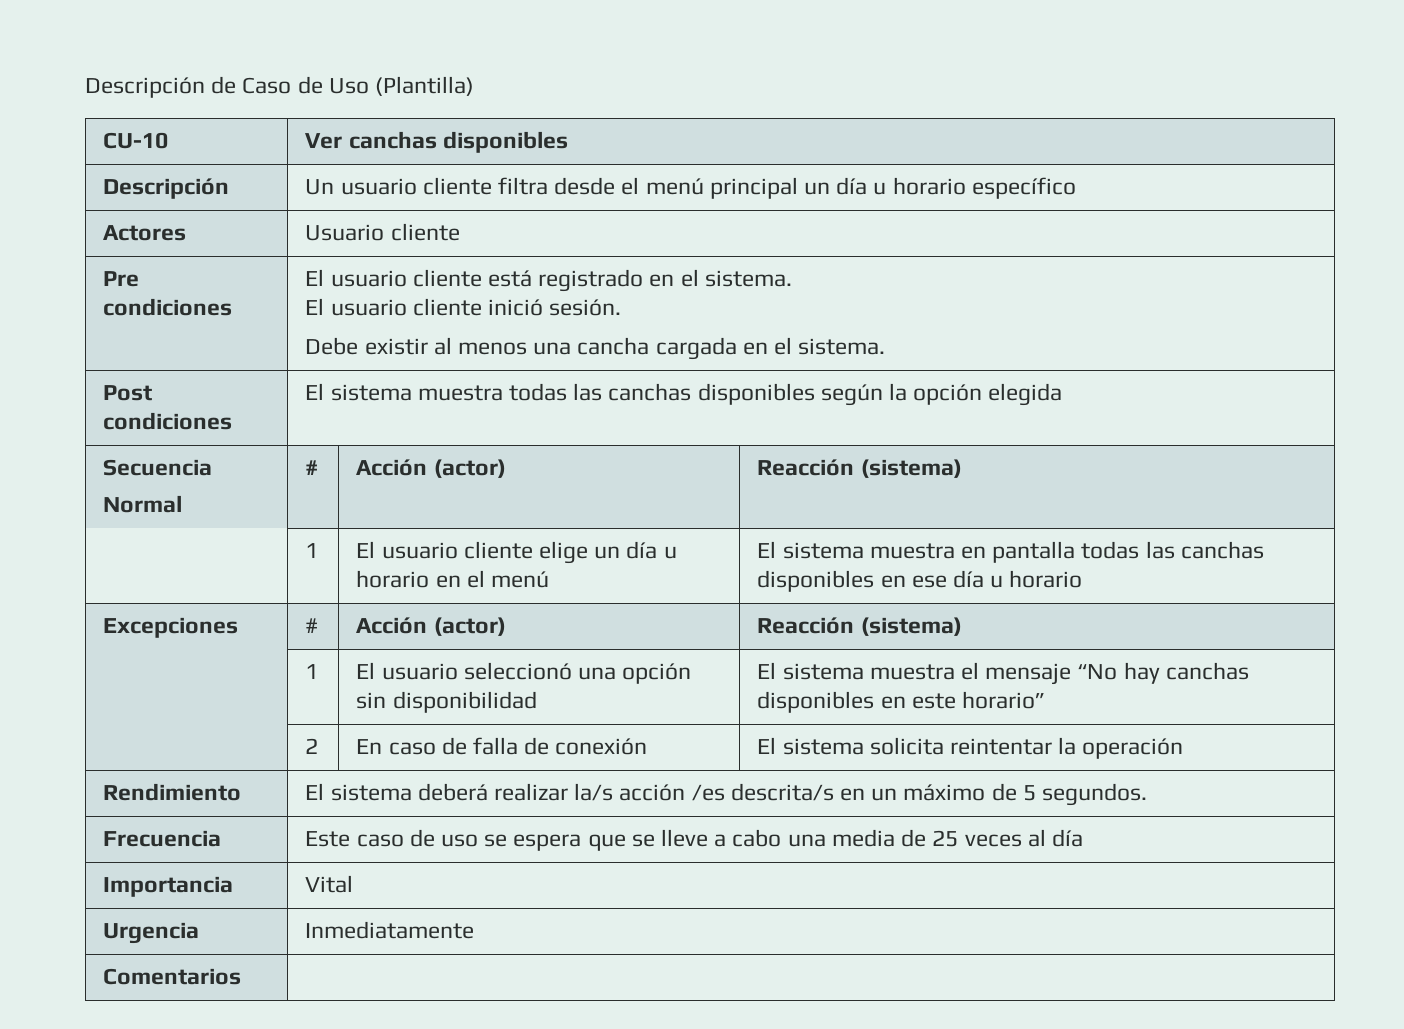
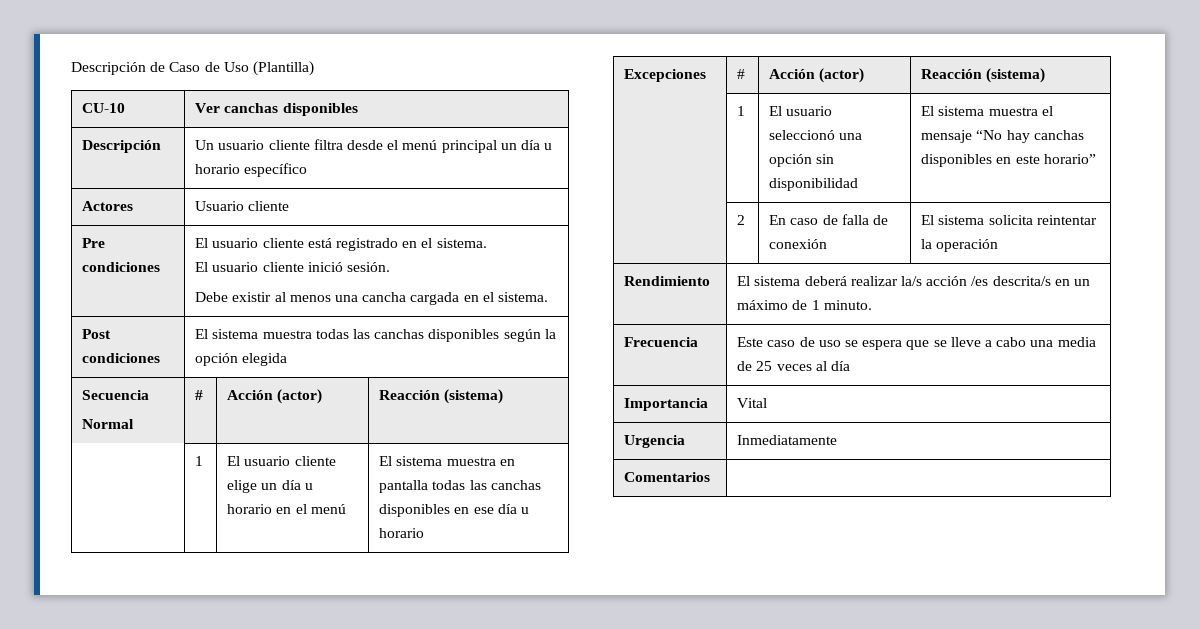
- Rendimiento | El sistema deberá realizar la/s acción /es descrita/s en un máximo de 5 segundos.
+ Rendimiento | El sistema deberá realizar la/s acción /es descrita/s en un máximo de 1 minuto.

